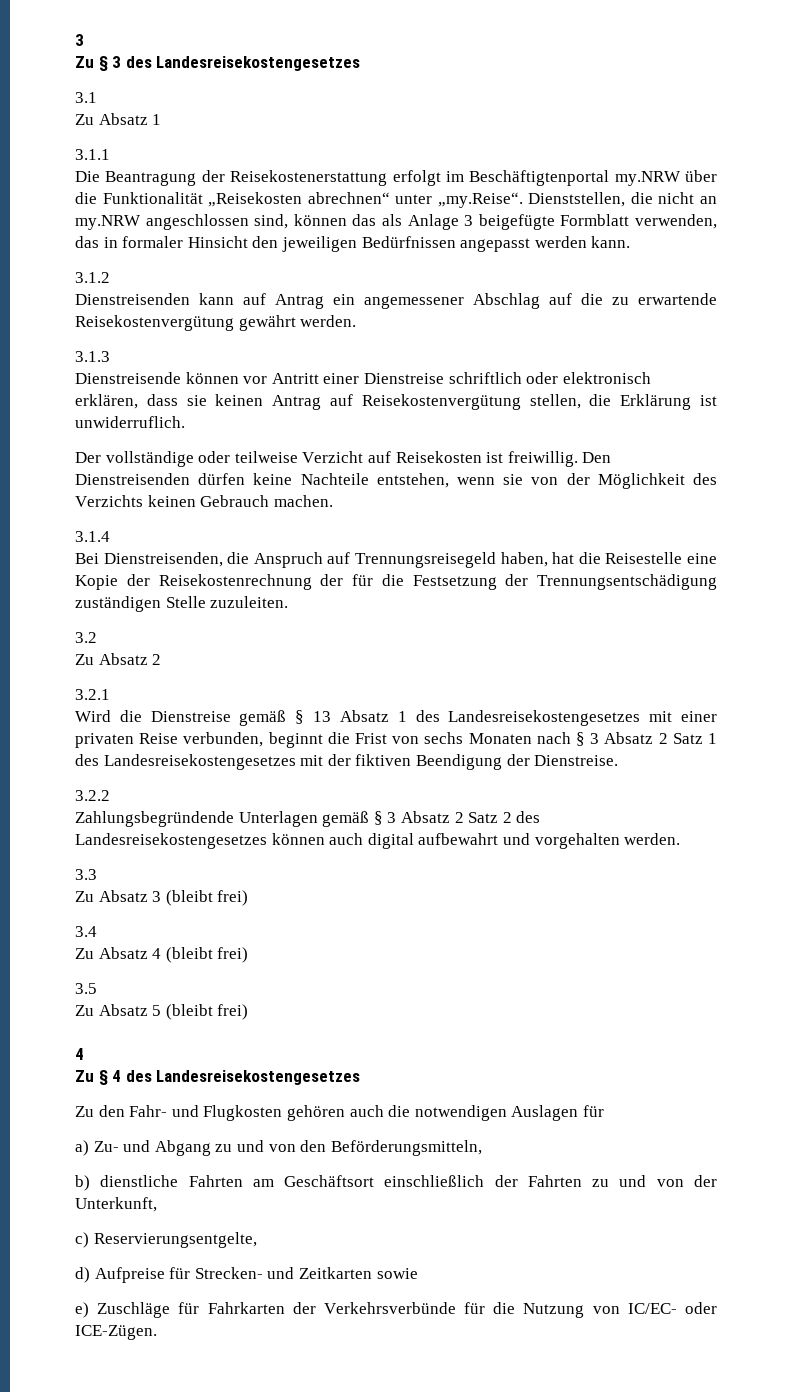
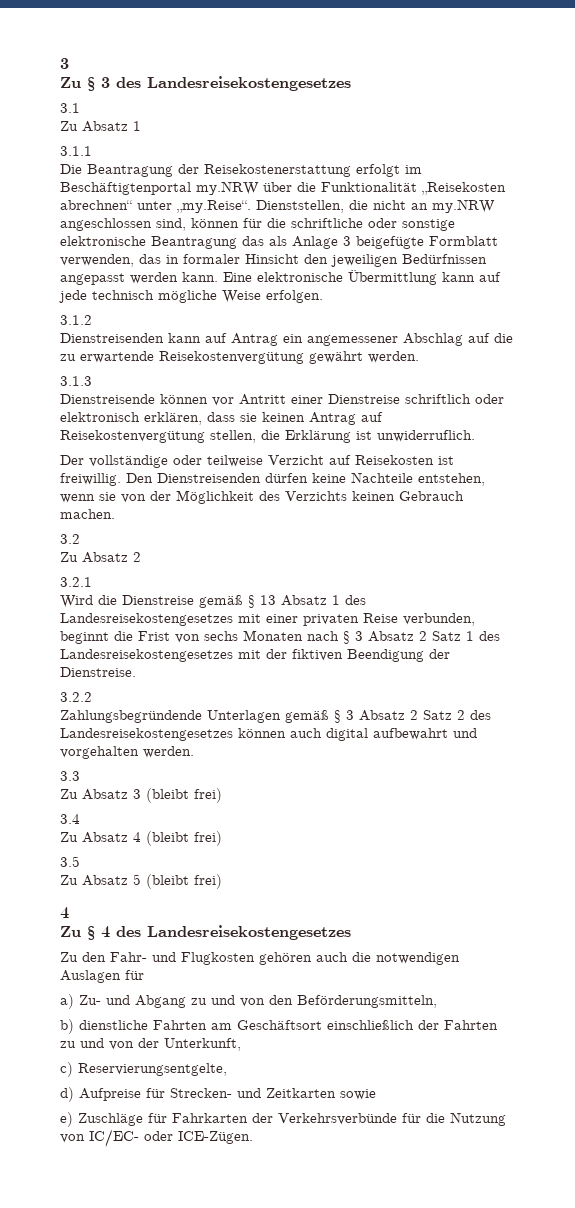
- Die Beantragung der Reisekostenerstattung erfolgt im Beschäftigtenportal my.NRW über die Funktionalität „Reisekosten abrechnen“ unter „my.Reise“. Dienststellen, die nicht an my.NRW angeschlossen sind, können das als Anlage 3 beigefügte Formblatt verwenden, das in formaler Hinsicht den jeweiligen Bedürfnissen angepasst werden kann.
+ Die Beantragung der Reisekostenerstattung erfolgt im Beschäftigtenportal my.NRW über die Funktionalität „Reisekosten abrechnen“ unter „my.Reise“. Dienststellen, die nicht an my.NRW angeschlossen sind, können für die schriftliche oder sonstige elektronische Beantragung das als Anlage 3 beigefügte Formblatt verwenden, das in formaler Hinsicht den jeweiligen Bedürfnissen angepasst werden kann. Eine elektronische Übermittlung kann auf jede technisch mögliche Weise erfolgen.
- 3.1.4
- Bei Dienstreisenden, die Anspruch auf Trennungsreisegeld haben, hat die Reisestelle eine Kopie der Reisekostenrechnung der für die Festsetzung der Trennungsentschädigung zuständigen Stelle zuzuleiten.

